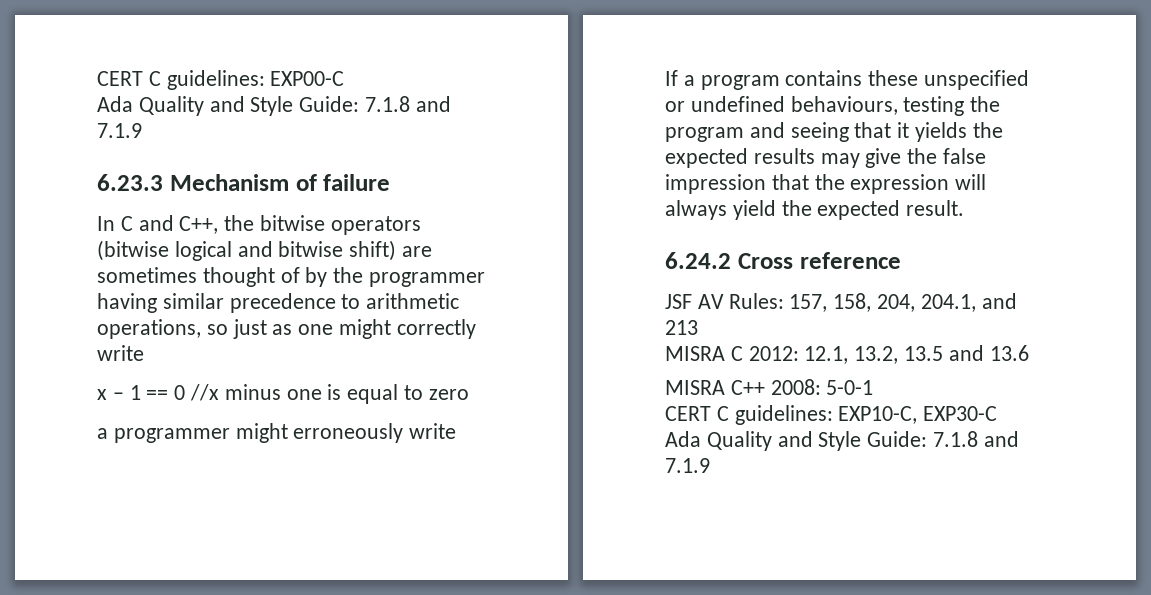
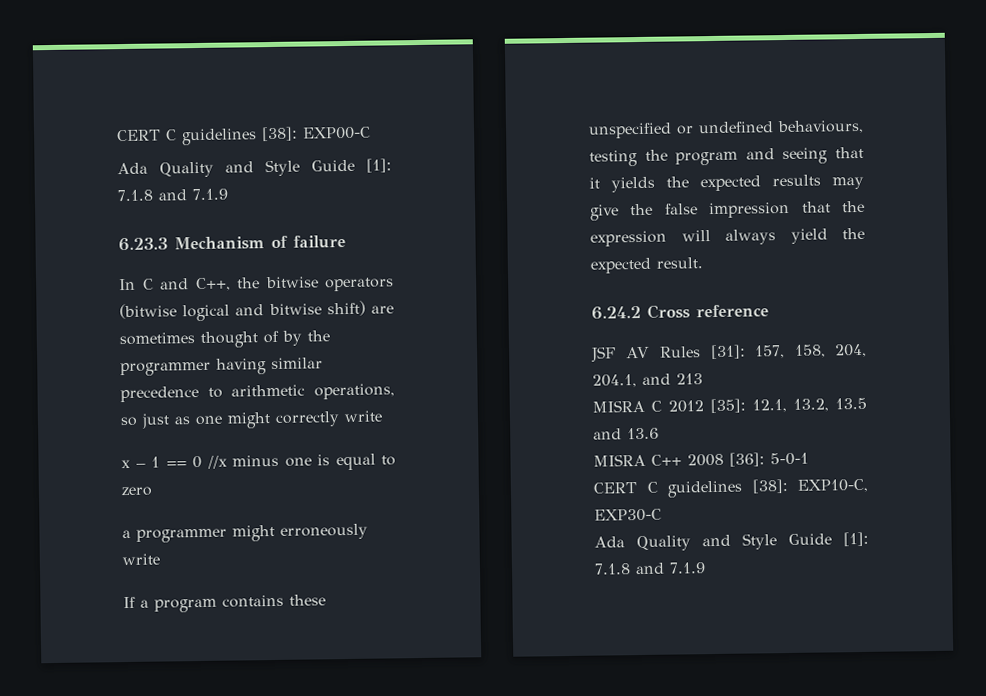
- CERT C guidelines: EXP00-C
- Ada Quality and Style Guide: 7.1.8 and 7.1.9
+ CERT C guidelines [38]: EXP00-C
+ Ada Quality and Style Guide [1]: 7.1.8 and 7.1.9
- JSF AV Rules: 157, 158, 204, 204.1, and 213
+ JSF AV Rules [31]: 157, 158, 204, 204.1, and 213
- MISRA C 2012: 12.1, 13.2, 13.5 and 13.6
+ MISRA C 2012 [35]: 12.1, 13.2, 13.5 and 13.6
- MISRA C++ 2008: 5-0-1
+ MISRA C++ 2008 [36]: 5-0-1
- CERT C guidelines: EXP10-C, EXP30-C
- Ada Quality and Style Guide: 7.1.8 and 7.1.9
+ CERT C guidelines [38]: EXP10-C, EXP30-C
+ Ada Quality and Style Guide [1]: 7.1.8 and 7.1.9

